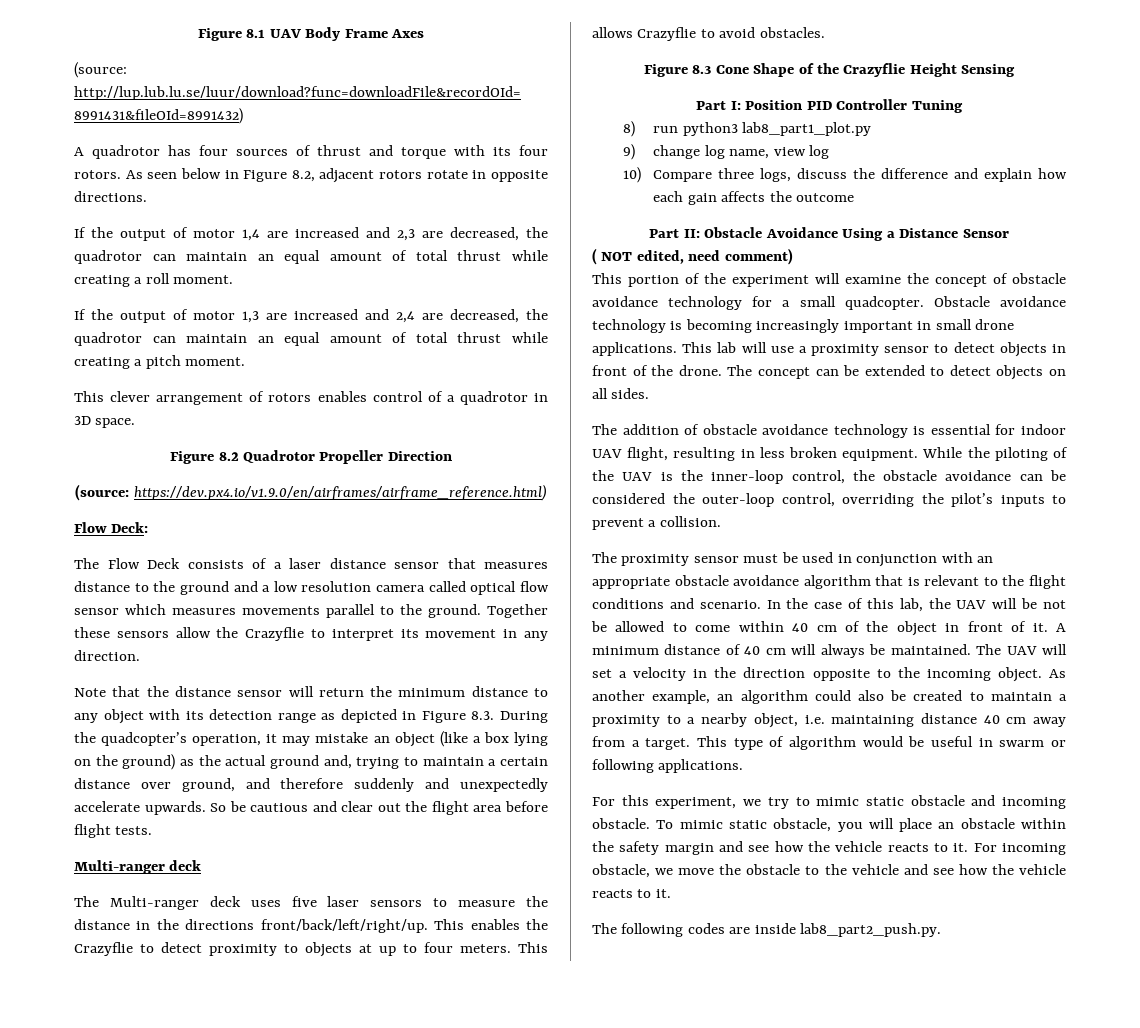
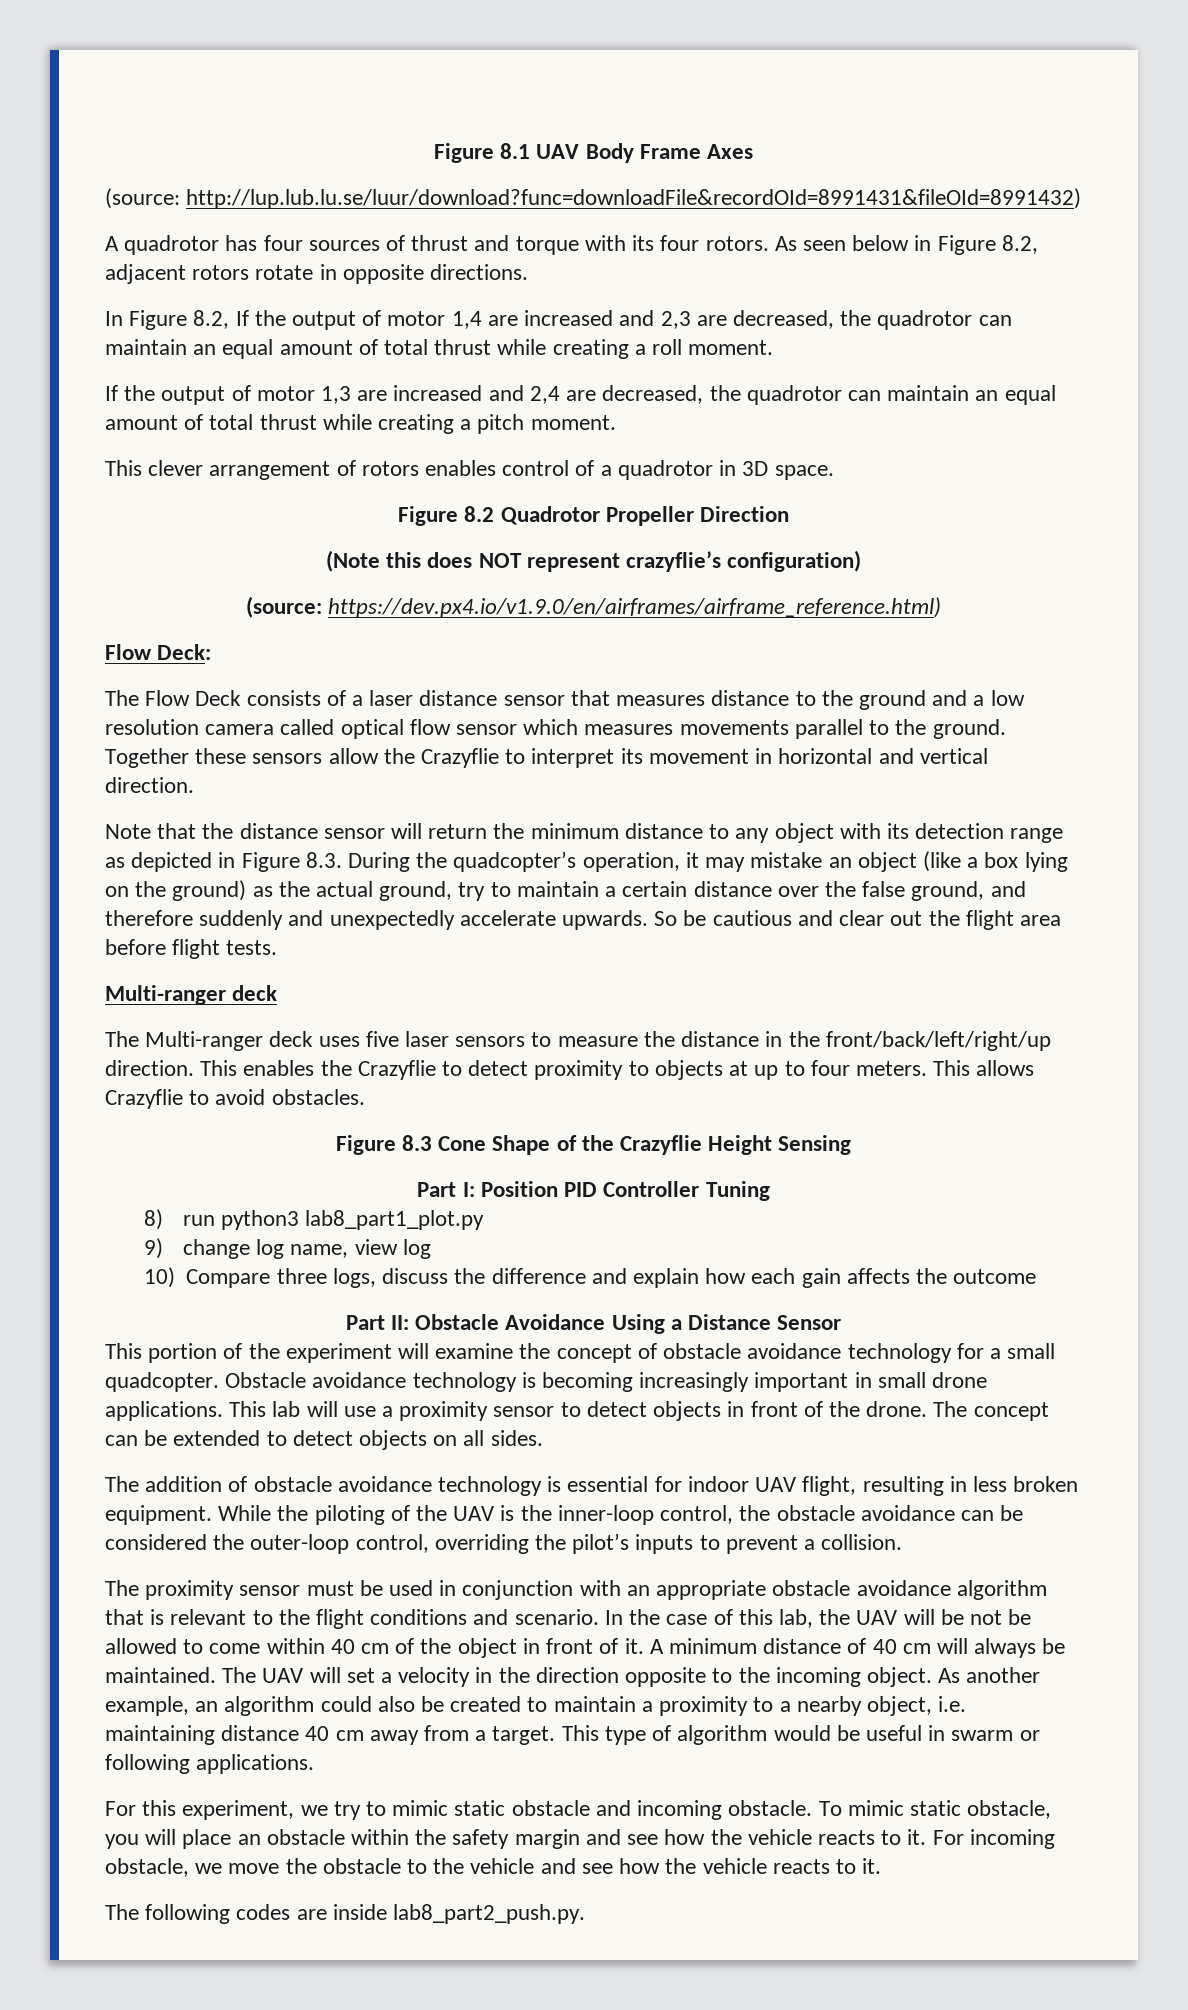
- If the output of motor 1,4 are increased and 2,3 are decreased, the quadrotor can maintain an equal amount of total thrust while creating a roll moment.
+ In Figure 8.2, If the output of motor 1,4 are increased and 2,3 are decreased, the quadrotor can maintain an equal amount of total thrust while creating a roll moment.
+ (Note this does NOT represent crazyflie’s configuration)
- Together these sensors allow the Crazyflie to interpret its movement in any direction.
+ Together these sensors allow the Crazyflie to interpret its movement in horizontal and vertical direction.
- Note that the distance sensor will return the minimum distance to any object with its detection range as depicted in Figure 8.3. During the quadcopter’s operation, it may mistake an object (like a box lying on the ground) as the actual ground and, trying to maintain a certain distance over ground, and therefore suddenly and unexpectedly accelerate upwards.
+ Note that the distance sensor will return the minimum distance to any object with its detection range as depicted in Figure 8.3. During the quadcopter’s operation, it may mistake an object (like a box lying on the ground) as the actual ground, try to maintain a certain distance over the false ground, and therefore suddenly and unexpectedly accelerate upwards.
- The Multi-ranger deck uses five laser sensors to measure the distance in the directions front/back/left/right/up.
+ The Multi-ranger deck uses five laser sensors to measure the distance in the front/back/left/right/up direction.
- ( NOT edited, need comment)

